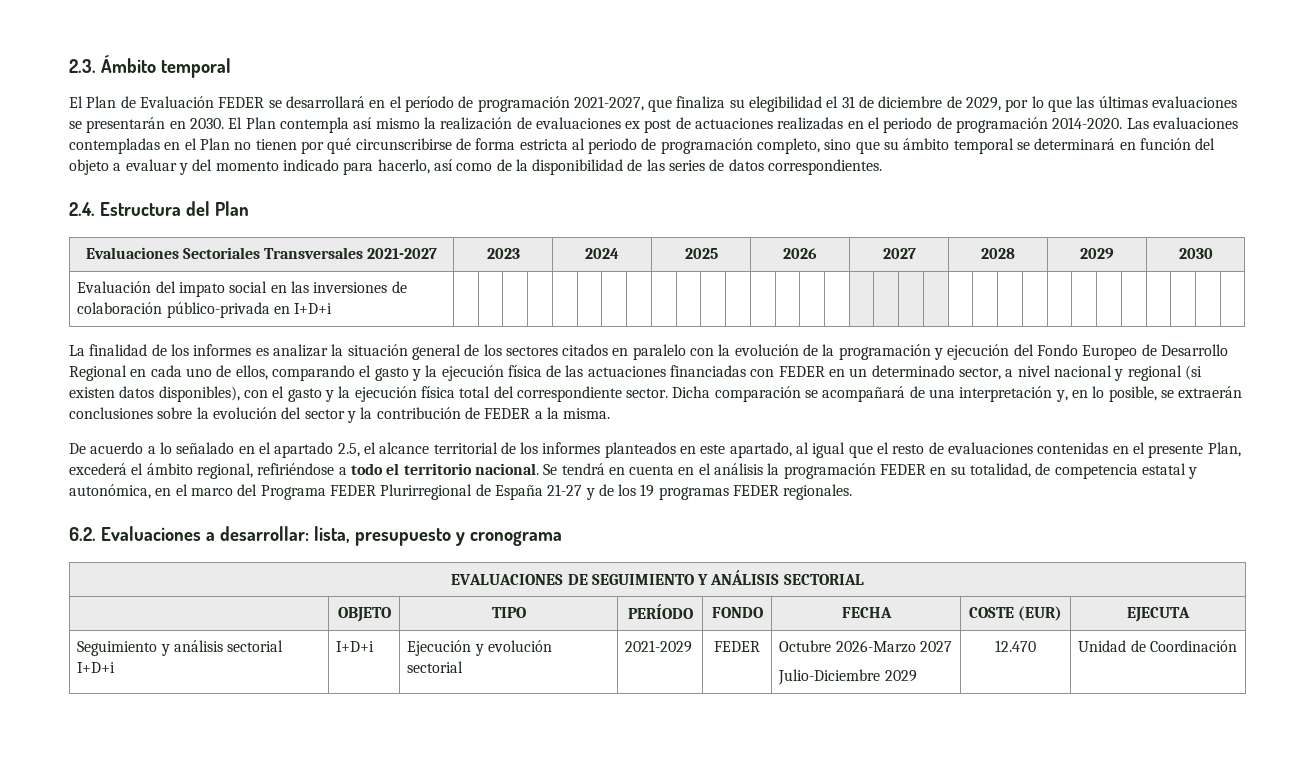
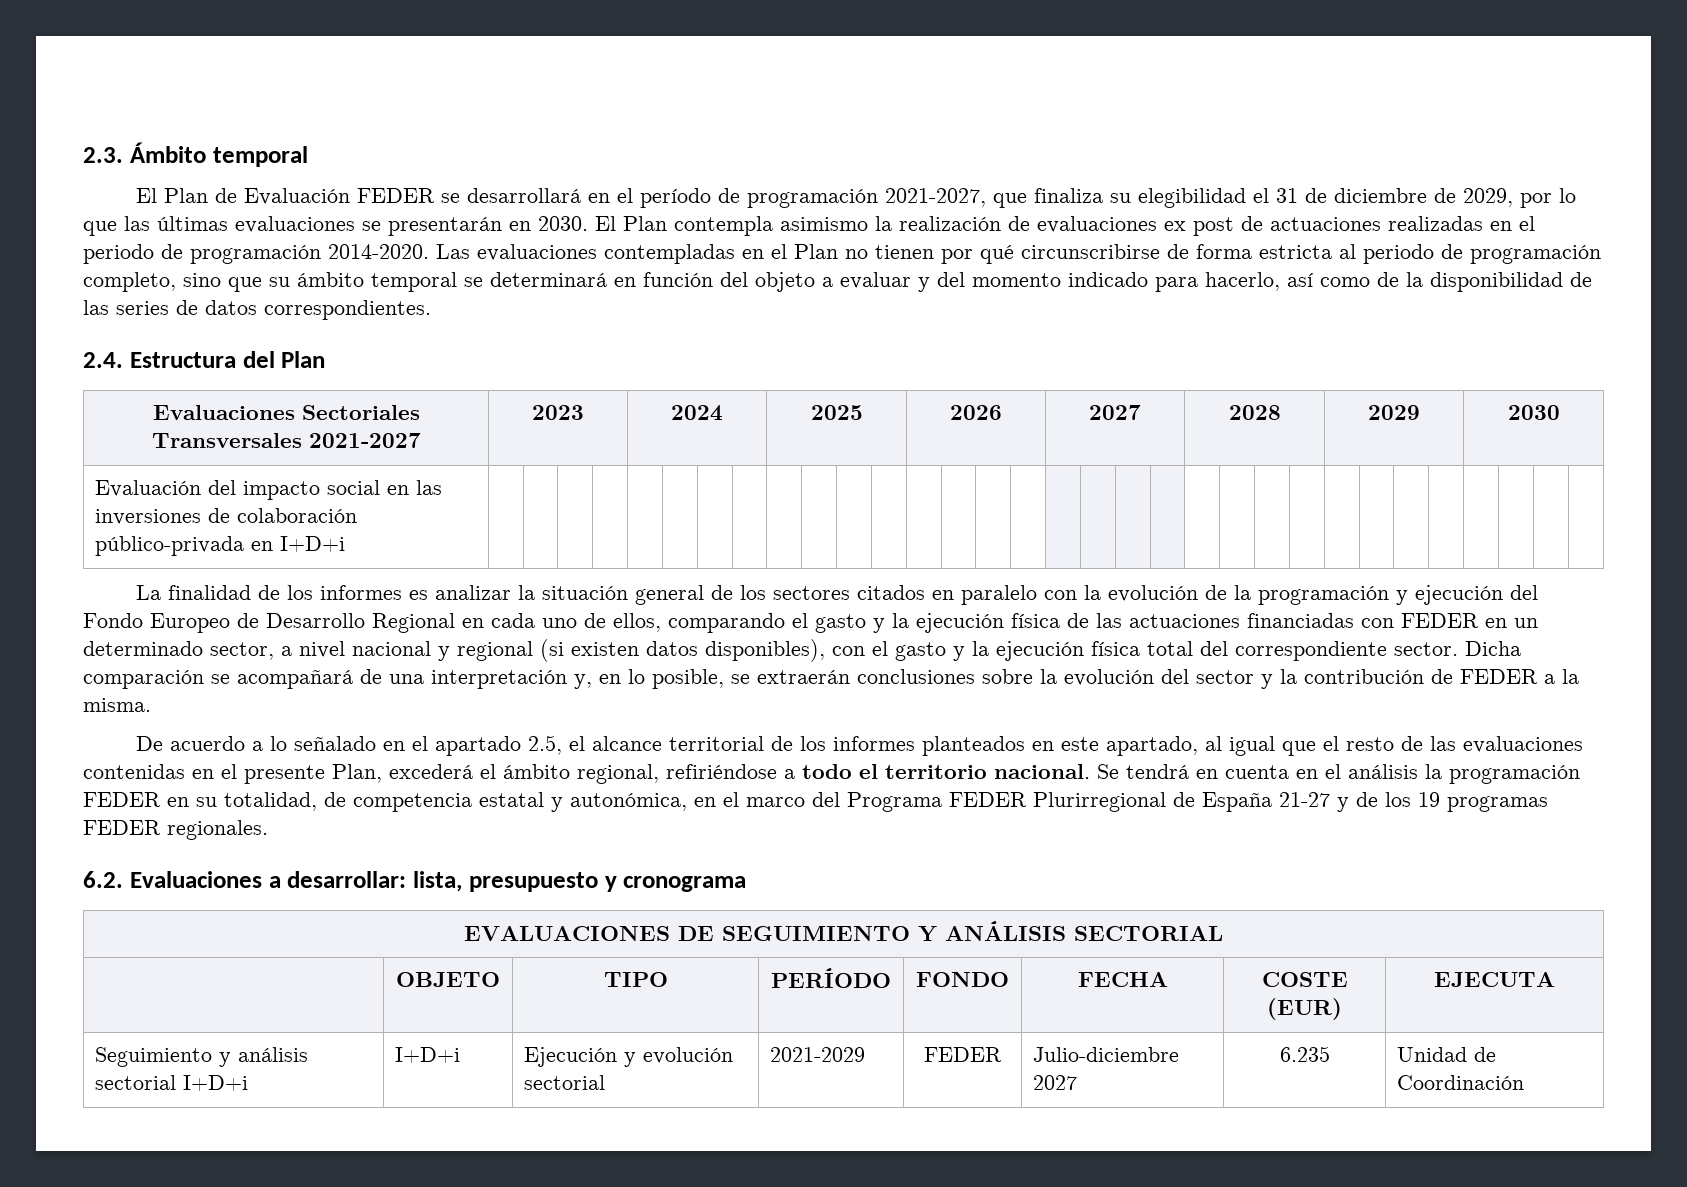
- El Plan contempla así mismo la realización de evaluaciones ex post de actuaciones realizadas en el periodo de programación 2014-2020.
+ El Plan contempla asimismo la realización de evaluaciones ex post de actuaciones realizadas en el periodo de programación 2014-2020.
- Evaluación del impato social en las inversiones de colaboración público-privada en I+D+i | | | | | | | | | | | | | | | | | | | | | | | | | | | | | | | |
+ Evaluación del impacto social en las inversiones de colaboración público-privada en I+D+i | | | | | | | | | | | | | | | | | | | | | | | | | | | | | | | |
- De acuerdo a lo señalado en el apartado 2.5, el alcance territorial de los informes planteados en este apartado, al igual que el resto de evaluaciones contenidas en el presente Plan, excederá el ámbito regional, refiriéndose a todo el territorio nacional.
+ De acuerdo a lo señalado en el apartado 2.5, el alcance territorial de los informes planteados en este apartado, al igual que el resto de las evaluaciones contenidas en el presente Plan, excederá el ámbito regional, refiriéndose a todo el territorio nacional.
- Seguimiento y análisis sectorial I+D+i | I+D+i | Ejecución y evolución sectorial | 2021-2029 | FEDER | Octubre 2026-Marzo 2027
- Julio-Diciembre 2029 | 12.470 | Unidad de Coordinación
+ Seguimiento y análisis sectorial I+D+i | I+D+i | Ejecución y evolución sectorial | 2021-2029 | FEDER | Julio-diciembre 2027 | 6.235 | Unidad de Coordinación

